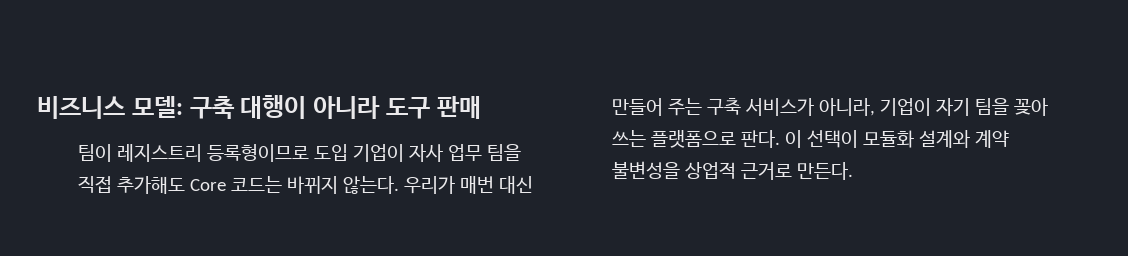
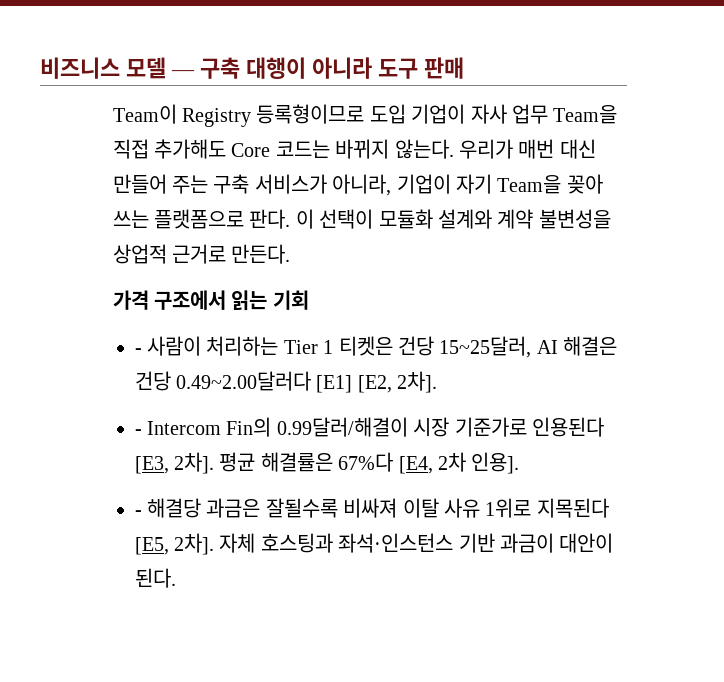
- 비즈니스 모델: 구축 대행이 아니라 도구 판매
+ 비즈니스 모델 — 구축 대행이 아니라 도구 판매
- 팀이 레지스트리 등록형이므로 도입 기업이 자사 업무 팀을 직접 추가해도 Core 코드는 바뀌지 않는다.
+ Team이 Registry 등록형이므로 도입 기업이 자사 업무 Team을 직접 추가해도 Core 코드는 바뀌지 않는다.
- 우리가 매번 대신 만들어 주는 구축 서비스가 아니라, 기업이 자기 팀을 꽂아 쓰는 플랫폼으로 판다.
+ 우리가 매번 대신 만들어 주는 구축 서비스가 아니라, 기업이 자기 Team을 꽂아 쓰는 플랫폼으로 판다.
+ 가격 구조에서 읽는 기회
+ - 사람이 처리하는 Tier 1 티켓은 건당 15~25달러, AI 해결은 건당 0.49~2.00달러다 [E1] [E2, 2차].
+ - Intercom Fin의 0.99달러/해결이 시장 기준가로 인용된다 [E3, 2차]. 평균 해결률은 67%다 [E4, 2차 인용].
+ - 해결당 과금은 잘될수록 비싸져 이탈 사유 1위로 지목된다 [E5, 2차]. 자체 호스팅과 좌석·인스턴스 기반 과금이 대안이 된다.

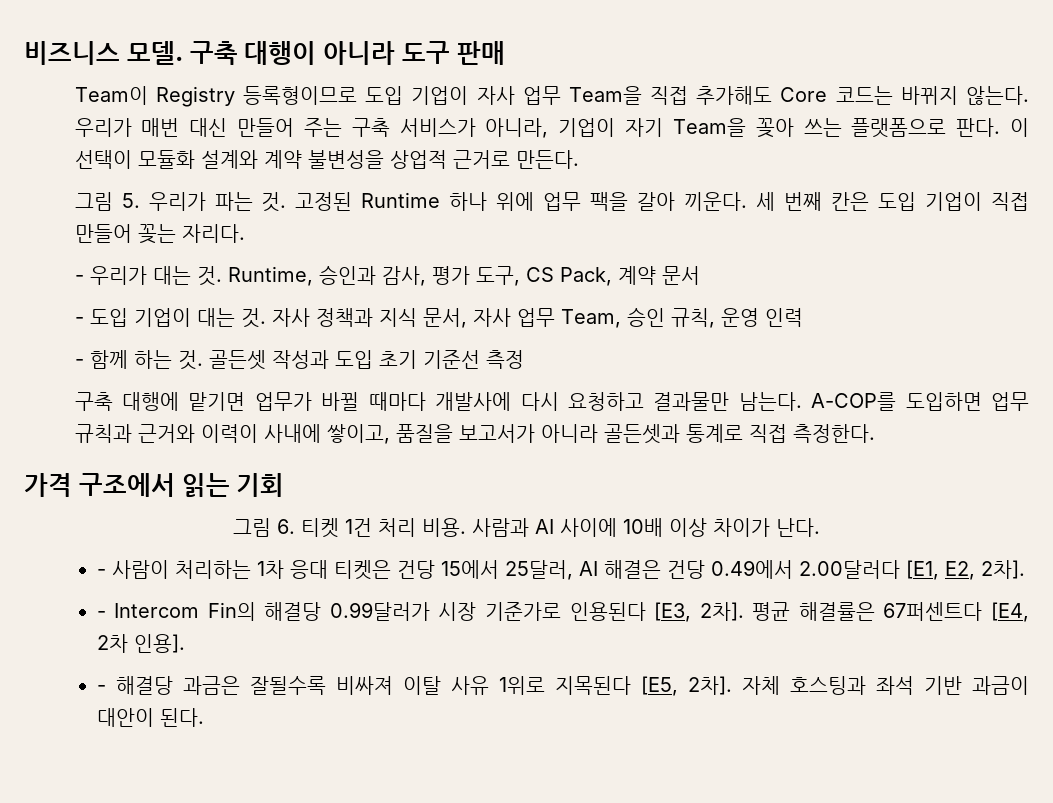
- 비즈니스 모델 — 구축 대행이 아니라 도구 판매
+ 비즈니스 모델. 구축 대행이 아니라 도구 판매
+ 그림 5. 우리가 파는 것. 고정된 Runtime 하나 위에 업무 팩을 갈아 끼운다. 세 번째 칸은 도입 기업이 직접 만들어 꽂는 자리다.
+ - 우리가 대는 것. Runtime, 승인과 감사, 평가 도구, CS Pack, 계약 문서
+ - 도입 기업이 대는 것. 자사 정책과 지식 문서, 자사 업무 Team, 승인 규칙, 운영 인력
+ - 함께 하는 것. 골든셋 작성과 도입 초기 기준선 측정
+ 구축 대행에 맡기면 업무가 바뀔 때마다 개발사에 다시 요청하고 결과물만 남는다. A-COP를 도입하면 업무 규칙과 근거와 이력이 사내에 쌓이고, 품질을 보고서가 아니라 골든셋과 통계로 직접 측정한다.
  가격 구조에서 읽는 기회
- - 사람이 처리하는 Tier 1 티켓은 건당 15~25달러, AI 해결은 건당 0.49~2.00달러다 [E1] [E2, 2차].
+ 그림 6. 티켓 1건 처리 비용. 사람과 AI 사이에 10배 이상 차이가 난다.
+ - 사람이 처리하는 1차 응대 티켓은 건당 15에서 25달러, AI 해결은 건당 0.49에서 2.00달러다 [E1, E2, 2차].
- - Intercom Fin의 0.99달러/해결이 시장 기준가로 인용된다 [E3, 2차].
+ - Intercom Fin의 해결당 0.99달러가 시장 기준가로 인용된다 [E3, 2차].
- 평균 해결률은 67%다 [E4, 2차 인용].
+ 평균 해결률은 67퍼센트다 [E4, 2차 인용].
- 자체 호스팅과 좌석·인스턴스 기반 과금이 대안이 된다.
+ 자체 호스팅과 좌석 기반 과금이 대안이 된다.

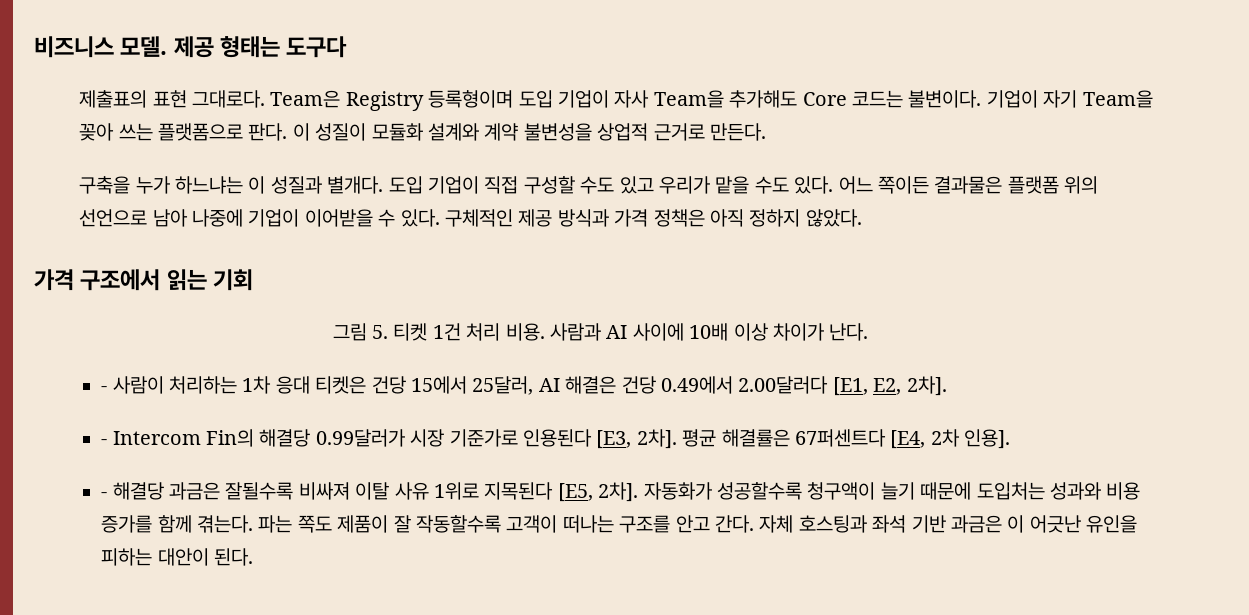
- 구축 대행이 아니라 도구 판매
- Team이 Registry 등록형이므로 도입 기업이 자사 업무 Team을 직접 추가해도 Core 코드는 바뀌지 않는다. 우리가 매번 대신 만들어 주는 구축 서비스가 아니라, 기업이 자기 Team을 꽂아 쓰는 플랫폼으로 판다.
+ 제공 형태는 도구다
+ 제출표의 표현 그대로다. Team은 Registry 등록형이며 도입 기업이 자사 Team을 추가해도 Core 코드는 불변이다. 기업이 자기 Team을 꽂아 쓰는 플랫폼으로 판다.
- 이 선택이 모듈화 설계와 계약 불변성을 상업적 근거로 만든다.
+ 이 성질이 모듈화 설계와 계약 불변성을 상업적 근거로 만든다.
- 그림 5. 우리가 파는 것. 고정된 Runtime 하나 위에 업무 팩을 갈아 끼운다. 세 번째 칸은 도입 기업이 직접 만들어 꽂는 자리다.
- - 우리가 대는 것. Runtime, 승인과 감사, 평가 도구, CS Pack, 계약 문서
- - 도입 기업이 대는 것. 자사 정책과 지식 문서, 자사 업무 Team, 승인 규칙, 운영 인력
- - 함께 하는 것. 골든셋 작성과 도입 초기 기준선 측정
- 구축 대행에 맡기면 업무가 바뀔 때마다 개발사에 다시 요청하고 결과물만 남는다. A-COP를 도입하면 업무 규칙과 근거와 이력이 사내에 쌓이고, 품질을 보고서가 아니라 골든셋과 통계로 직접 측정한다.
+ 구축을 누가 하느냐는 이 성질과 별개다. 도입 기업이 직접 구성할 수도 있고 우리가 맡을 수도 있다. 어느 쪽이든 결과물은 플랫폼 위의 선언으로 남아 나중에 기업이 이어받을 수 있다. 구체적인 제공 방식과 가격 정책은 아직 정하지 않았다.
- 그림 6. 티켓 1건 처리 비용.
+ 그림 5. 티켓 1건 처리 비용.
- 자체 호스팅과 좌석 기반 과금이 대안이 된다.
+ 자동화가 성공할수록 청구액이 늘기 때문에 도입처는 성과와 비용 증가를 함께 겪는다. 파는 쪽도 제품이 잘 작동할수록 고객이 떠나는 구조를 안고 간다. 자체 호스팅과 좌석 기반 과금은 이 어긋난 유인을 피하는 대안이 된다.

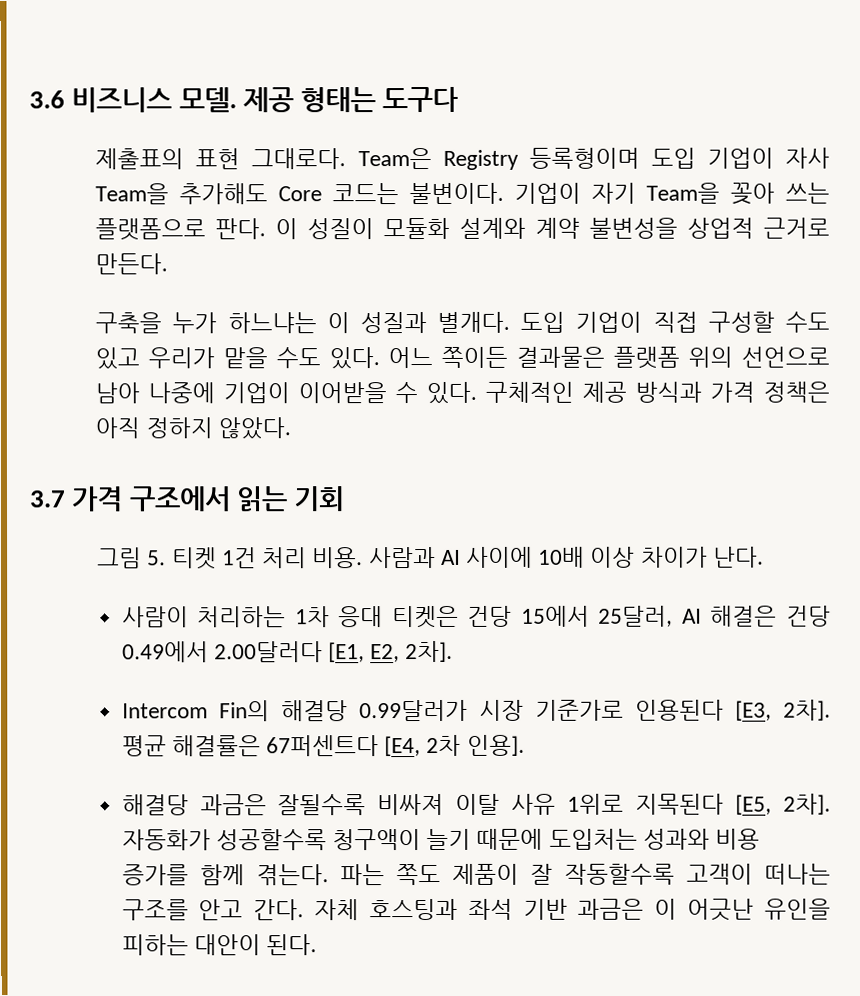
- 비즈니스 모델.
+ 3.6 비즈니스 모델.
- 가격 구조에서 읽는 기회
+ 3.7 가격 구조에서 읽는 기회
- - 사람이 처리하는 1차 응대 티켓은 건당 15에서 25달러, AI 해결은 건당 0.49에서 2.00달러다 [E1, E2, 2차].
+ 사람이 처리하는 1차 응대 티켓은 건당 15에서 25달러, AI 해결은 건당 0.49에서 2.00달러다 [E1, E2, 2차].
- - Intercom Fin의 해결당 0.99달러가 시장 기준가로 인용된다 [E3, 2차].
+ Intercom Fin의 해결당 0.99달러가 시장 기준가로 인용된다 [E3, 2차].
- - 해결당 과금은 잘될수록 비싸져 이탈 사유 1위로 지목된다 [E5, 2차].
+ 해결당 과금은 잘될수록 비싸져 이탈 사유 1위로 지목된다 [E5, 2차].

